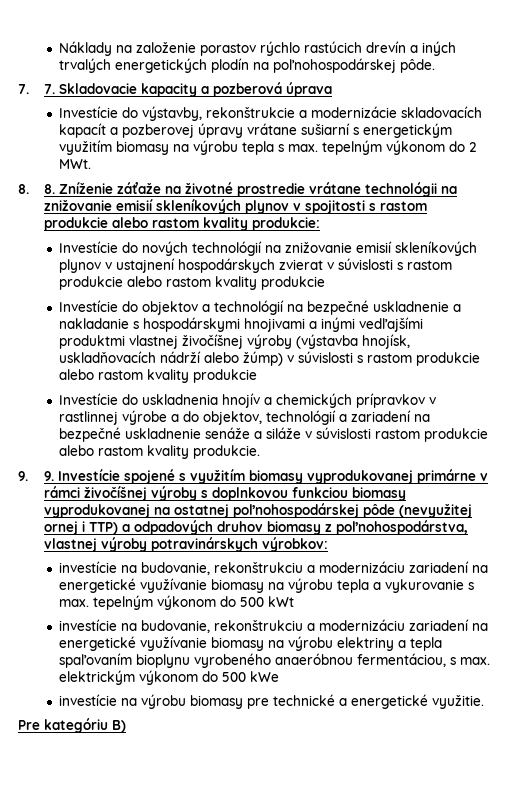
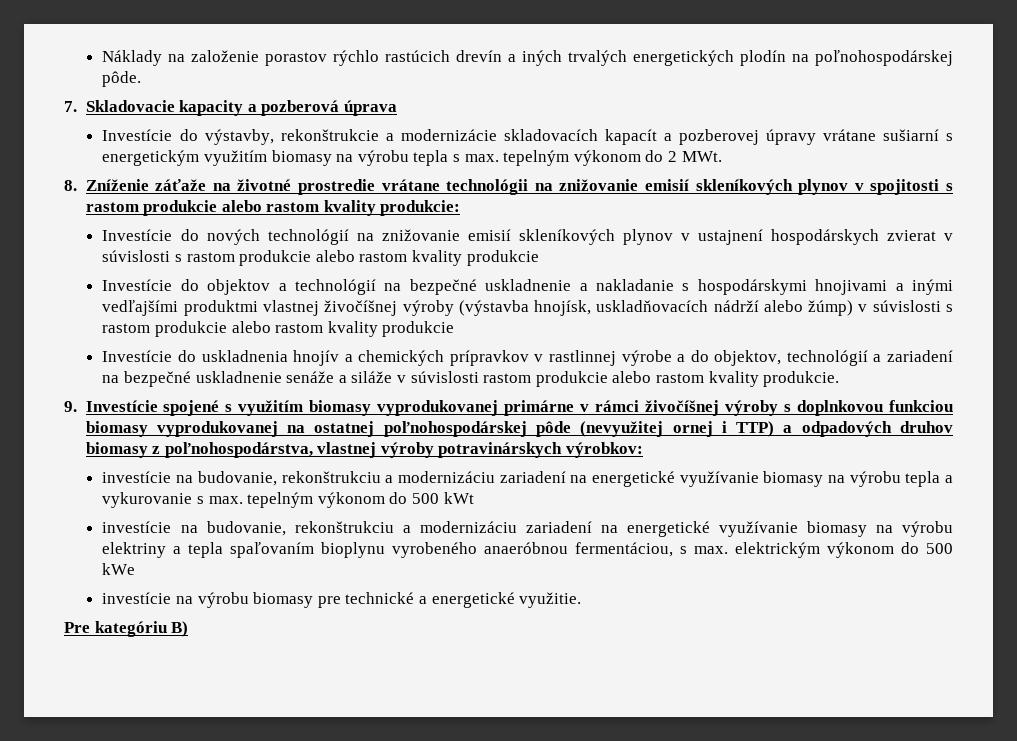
- 7. 7. Skladovacie kapacity a pozberová úprava
+ 7. Skladovacie kapacity a pozberová úprava
- 8. 8. Zníženie záťaže na životné prostredie vrátane technológii na znižovanie emisií skleníkových plynov v spojitosti s rastom produkcie alebo rastom kvality produkcie:
+ 8. Zníženie záťaže na životné prostredie vrátane technológii na znižovanie emisií skleníkových plynov v spojitosti s rastom produkcie alebo rastom kvality produkcie:
- 9. 9. Investície spojené s využitím biomasy vyprodukovanej primárne v rámci živočíšnej výroby s doplnkovou funkciou biomasy vyprodukovanej na ostatnej poľnohospodárskej pôde (nevyužitej ornej i TTP) a odpadových druhov biomasy z poľnohospodárstva, vlastnej výroby potravinárskych výrobkov:
+ 9. Investície spojené s využitím biomasy vyprodukovanej primárne v rámci živočíšnej výroby s doplnkovou funkciou biomasy vyprodukovanej na ostatnej poľnohospodárskej pôde (nevyužitej ornej i TTP) a odpadových druhov biomasy z poľnohospodárstva, vlastnej výroby potravinárskych výrobkov:

